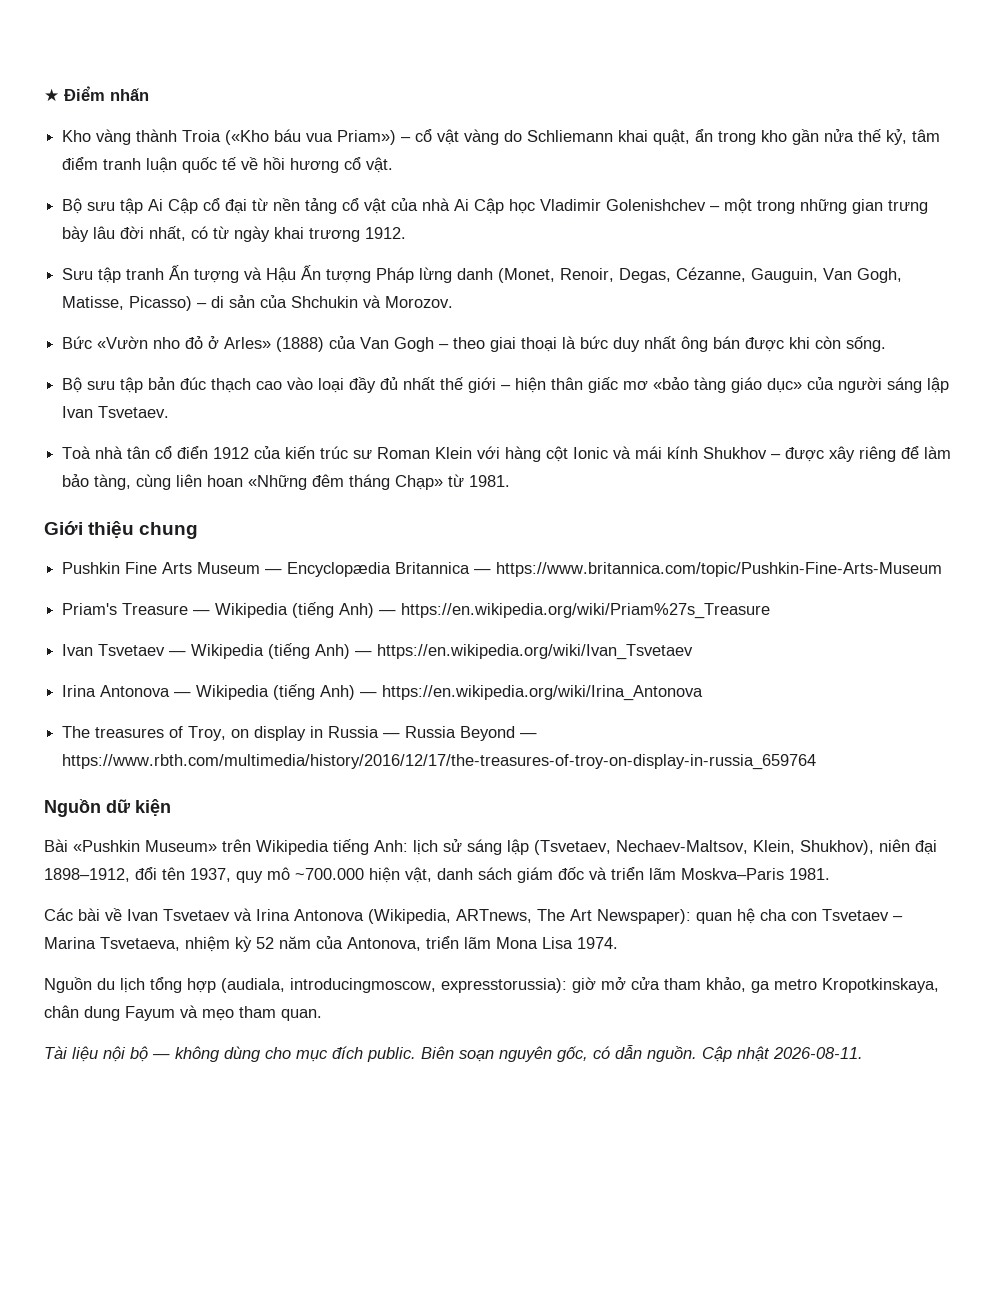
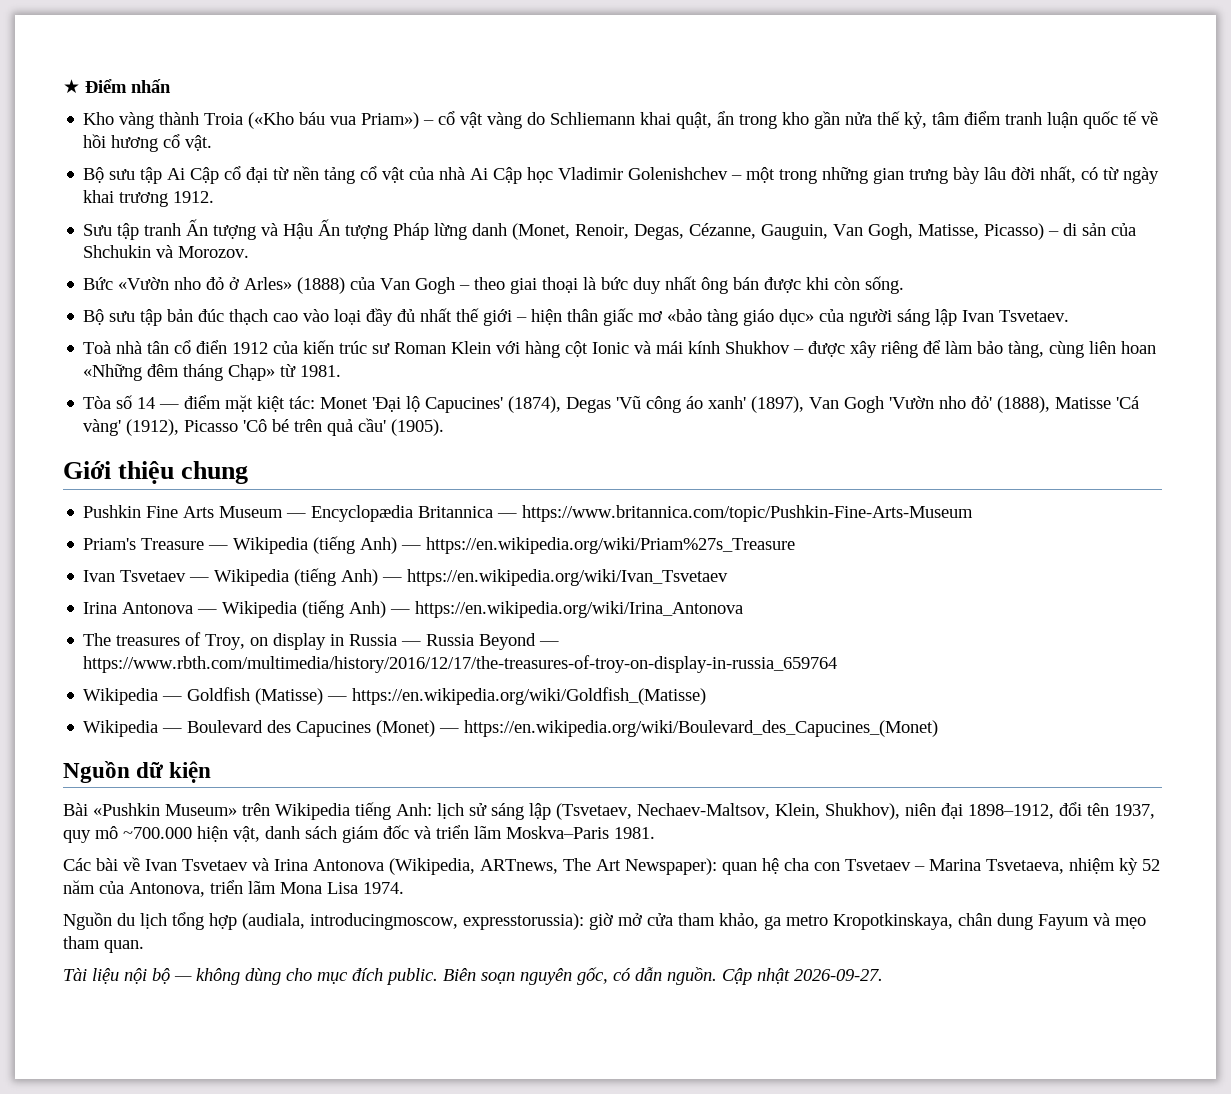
+ Tòa số 14 — điểm mặt kiệt tác: Monet 'Đại lộ Capucines' (1874), Degas 'Vũ công áo xanh' (1897), Van Gogh 'Vườn nho đỏ' (1888), Matisse 'Cá vàng' (1912), Picasso 'Cô bé trên quả cầu' (1905).
+ Wikipedia — Goldfish (Matisse) — https://en.wikipedia.org/wiki/Goldfish_(Matisse)
+ Wikipedia — Boulevard des Capucines (Monet) — https://en.wikipedia.org/wiki/Boulevard_des_Capucines_(Monet)
- Cập nhật 2026-08-11.
+ Cập nhật 2026-09-27.

